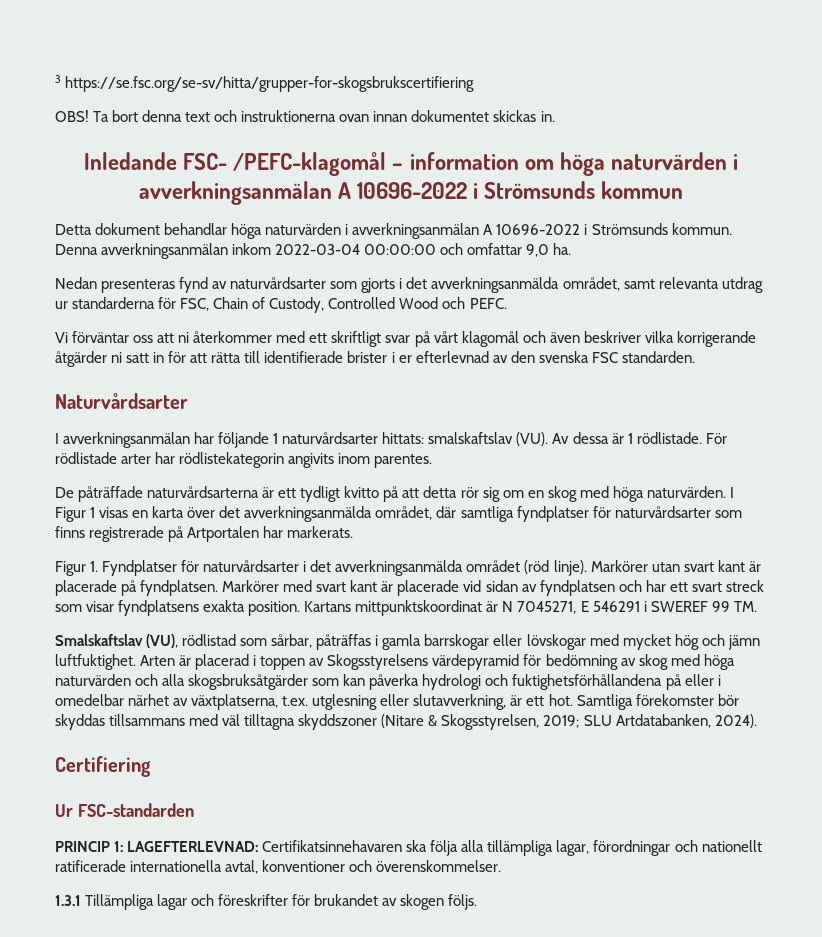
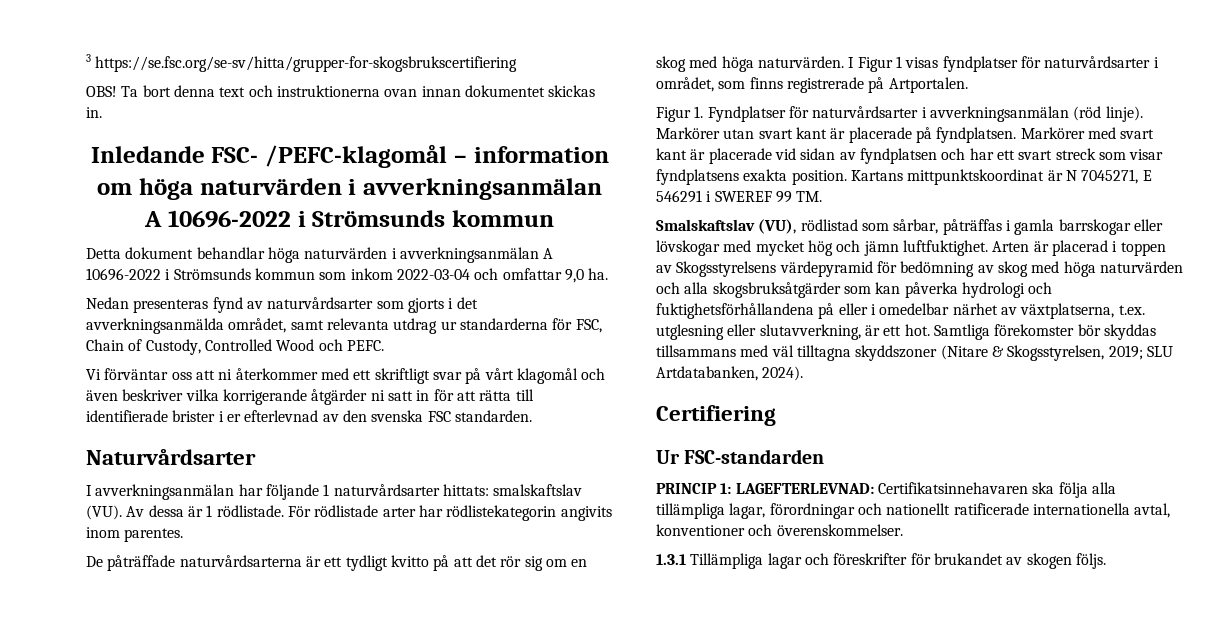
- Detta dokument behandlar höga naturvärden i avverkningsanmälan A 10696-2022 i Strömsunds kommun. Denna avverkningsanmälan inkom 2022-03-04 00:00:00 och omfattar 9,0 ha.
+ Detta dokument behandlar höga naturvärden i avverkningsanmälan A 10696-2022 i Strömsunds kommun som inkom 2022-03-04 och omfattar 9,0 ha.
- De påträffade naturvårdsarterna är ett tydligt kvitto på att detta rör sig om en skog med höga naturvärden.
+ De påträffade naturvårdsarterna är ett tydligt kvitto på att det rör sig om en skog med höga naturvärden.
- I Figur 1 visas en karta över det avverkningsanmälda området, där samtliga fyndplatser för naturvårdsarter som finns registrerade på Artportalen har markerats.
+ I Figur 1 visas fyndplatser för naturvårdsarter i området, som finns registrerade på Artportalen.
- Figur 1. Fyndplatser för naturvårdsarter i det avverkningsanmälda området (röd linje).
+ Figur 1. Fyndplatser för naturvårdsarter i avverkningsanmälan (röd linje).

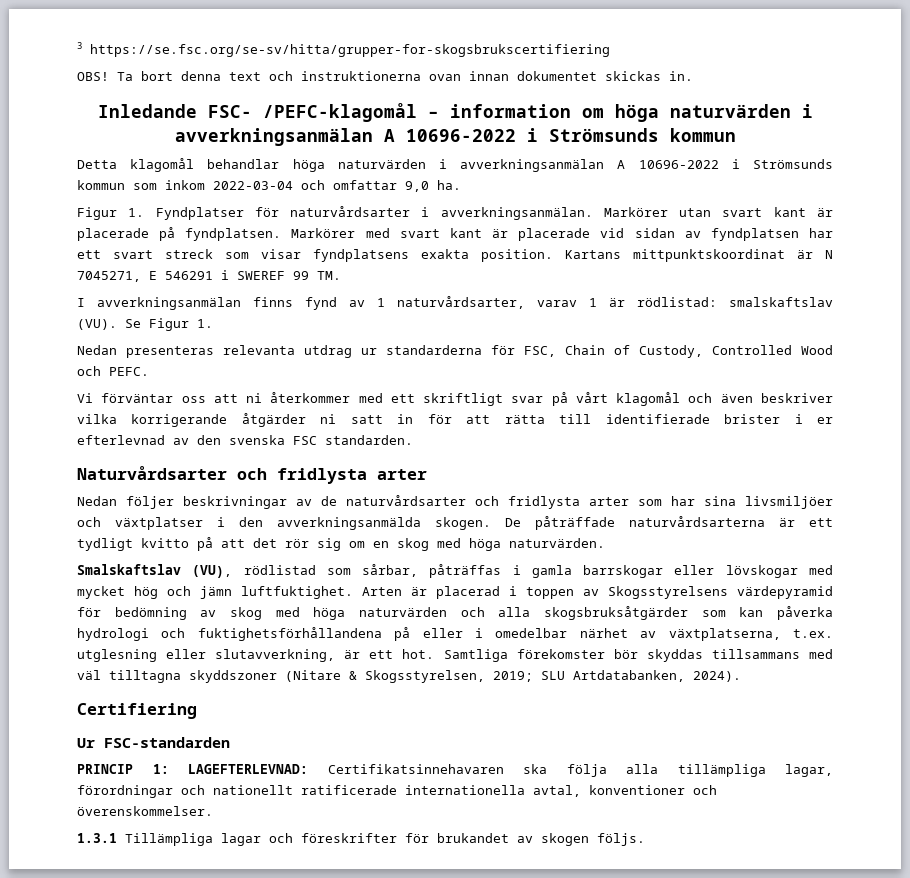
- Detta dokument behandlar höga naturvärden i avverkningsanmälan A 10696-2022 i Strömsunds kommun som inkom 2022-03-04 och omfattar 9,0 ha.
+ Detta klagomål behandlar höga naturvärden i avverkningsanmälan A 10696-2022 i Strömsunds kommun som inkom 2022-03-04 och omfattar 9,0 ha.
- Nedan presenteras fynd av naturvårdsarter som gjorts i det avverkningsanmälda området, samt relevanta utdrag ur standarderna för FSC, Chain of Custody, Controlled Wood och PEFC.
+ Figur 1. Fyndplatser för naturvårdsarter i avverkningsanmälan. Markörer utan svart kant är placerade på fyndplatsen. Markörer med svart kant är placerade vid sidan av fyndplatsen har ett svart streck som visar fyndplatsens exakta position. Kartans mittpunktskoordinat är N 7045271, E 546291 i SWEREF 99 TM.
+ I avverkningsanmälan finns fynd av 1 naturvårdsarter, varav 1 är rödlistad: smalskaftslav (VU). Se Figur 1.
+ Nedan presenteras relevanta utdrag ur standarderna för FSC, Chain of Custody, Controlled Wood och PEFC.
- Naturvårdsarter
- I avverkningsanmälan har följande 1 naturvårdsarter hittats: smalskaftslav (VU). Av dessa är 1 rödlistade. För rödlistade arter har rödlistekategorin angivits inom parentes.
- De påträffade naturvårdsarterna är ett tydligt kvitto på att det rör sig om en skog med höga naturvärden. I Figur 1 visas fyndplatser för naturvårdsarter i området, som finns registrerade på Artportalen.
- Figur 1. Fyndplatser för naturvårdsarter i avverkningsanmälan (röd linje). Markörer utan svart kant är placerade på fyndplatsen. Markörer med svart kant är placerade vid sidan av fyndplatsen och har ett svart streck som visar fyndplatsens exakta position. Kartans mittpunktskoordinat är N 7045271, E 546291 i SWEREF 99 TM.
+ Naturvårdsarter och fridlysta arter
+ Nedan följer beskrivningar av de naturvårdsarter och fridlysta arter som har sina livsmiljöer och växtplatser i den avverkningsanmälda skogen. De påträffade naturvårdsarterna är ett tydligt kvitto på att det rör sig om en skog med höga naturvärden.

